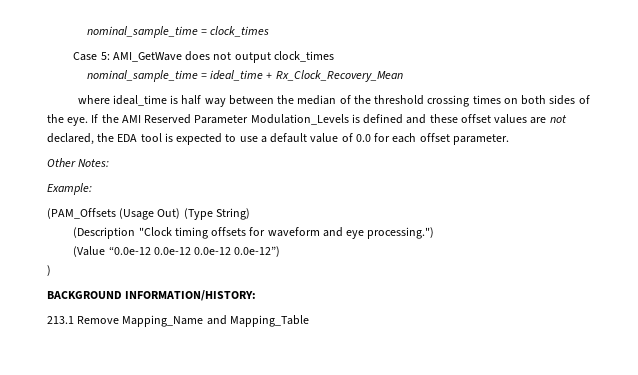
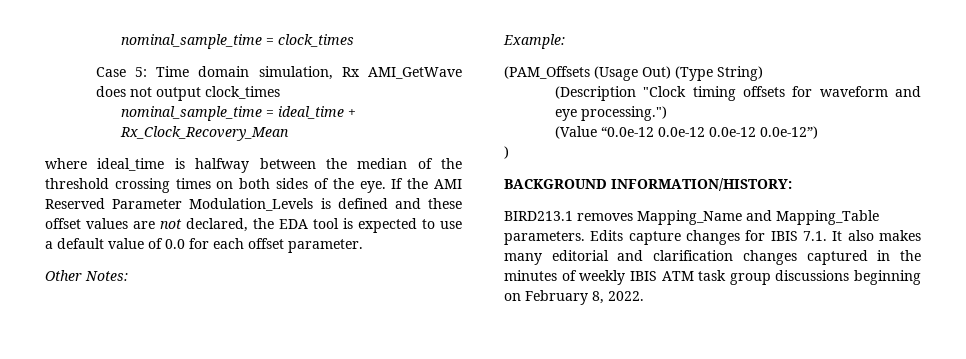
- Case 5: AMI_GetWave does not output clock_times
+ Case 5: Time domain simulation, Rx AMI_GetWave does not output clock_times
- where ideal_time is half way between the median of the threshold crossing times on both sides of the eye.
+ where ideal_time is halfway between the median of the threshold crossing times on both sides of the eye.
- 213.1 Remove Mapping_Name and Mapping_Table
+ BIRD213.1 removes Mapping_Name and Mapping_Table parameters. Edits capture changes for IBIS 7.1. It also makes many editorial and clarification changes captured in the minutes of weekly IBIS ATM task group discussions beginning on February 8, 2022.

